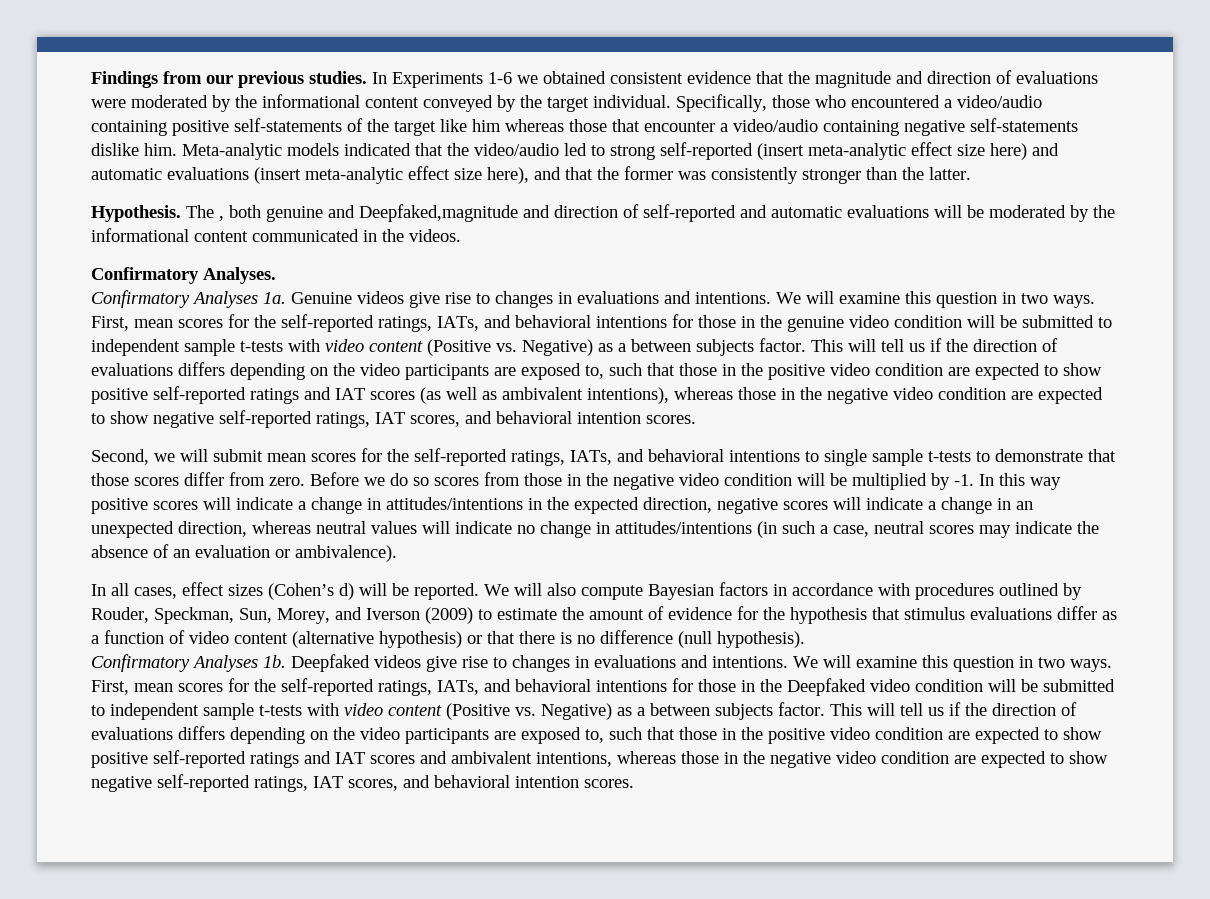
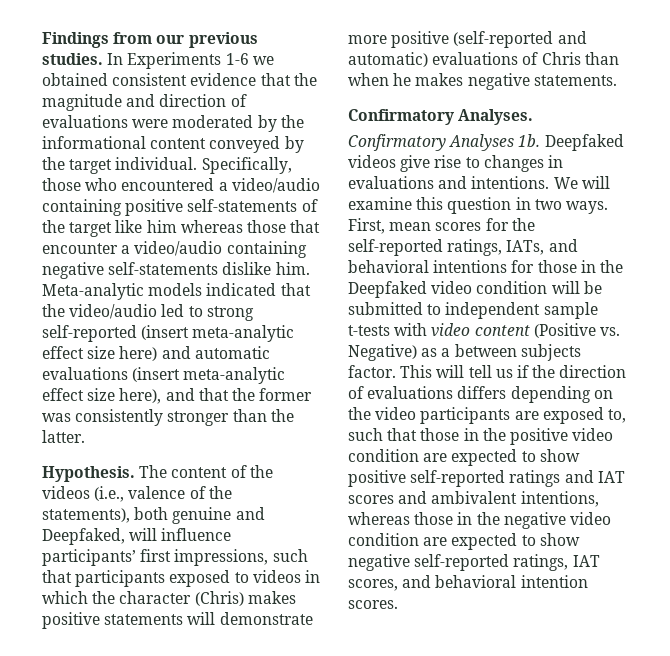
- The , both genuine and Deepfaked,magnitude and direction of self-reported and automatic evaluations will be moderated by the informational content communicated in the videos.
+ The content of the videos (i.e., valence of the statements), both genuine and Deepfaked, will influence participants’ first impressions, such that participants exposed to videos in which the character (Chris) makes positive statements will demonstrate more positive (self-reported and automatic) evaluations of Chris than when he makes negative statements.
  Confirmatory Analyses.
- Confirmatory Analyses 1a. Genuine videos give rise to changes in evaluations and intentions. We will examine this question in two ways. First, mean scores for the self-reported ratings, IATs, and behavioral intentions for those in the genuine video condition will be submitted to independent sample t-tests with video content (Positive vs. Negative) as a between subjects factor. This will tell us if the direction of evaluations differs depending on the video participants are exposed to, such that those in the positive video condition are expected to show positive self-reported ratings and IAT scores (as well as ambivalent intentions), whereas those in the negative video condition are expected to show negative self-reported ratings, IAT scores, and behavioral intention scores.
- Second, we will submit mean scores for the self-reported ratings, IATs, and behavioral intentions to single sample t-tests to demonstrate that those scores differ from zero. Before we do so scores from those in the negative video condition will be multiplied by -1. In this way positive scores will indicate a change in attitudes/intentions in the expected direction, negative scores will indicate a change in an unexpected direction, whereas neutral values will indicate no change in attitudes/intentions (in such a case, neutral scores may indicate the absence of an evaluation or ambivalence).
- In all cases, effect sizes (Cohen’s d) will be reported. We will also compute Bayesian factors in accordance with procedures outlined by Rouder, Speckman, Sun, Morey, and Iverson (2009) to estimate the amount of evidence for the hypothesis that stimulus evaluations differ as a function of video content (alternative hypothesis) or that there is no difference (null hypothesis).

